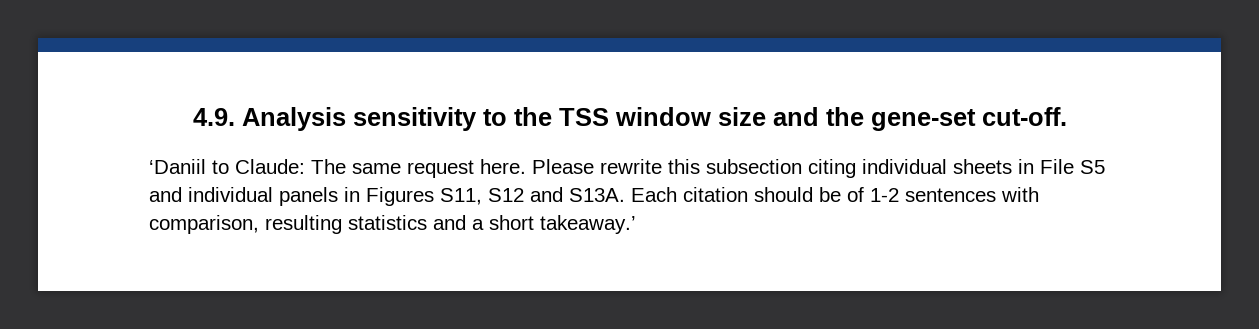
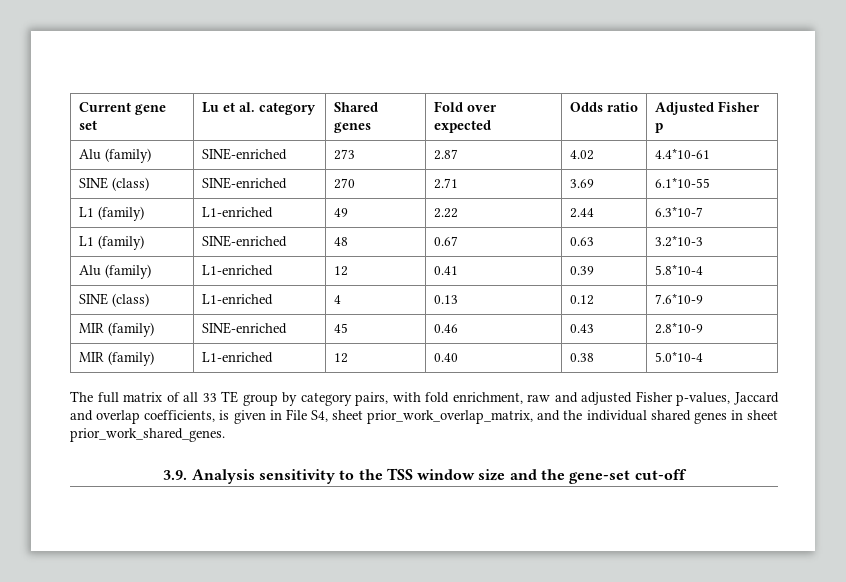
- 4.9. Analysis sensitivity to the TSS window size and the gene-set cut-off.
- ‘Daniil to Claude: The same request here. Please rewrite this subsection citing individual sheets in File S5 and individual panels in Figures S11, S12 and S13A. Each citation should be of 1-2 sentences with comparison, resulting statistics and a short takeaway.’
+ Current gene set | Lu et al. category | Shared genes | Fold over expected | Odds ratio | Adjusted Fisher p
+ Alu (family) | SINE-enriched | 273 | 2.87 | 4.02 | 4.4*10-61
+ SINE (class) | SINE-enriched | 270 | 2.71 | 3.69 | 6.1*10-55
+ L1 (family) | L1-enriched | 49 | 2.22 | 2.44 | 6.3*10-7
+ L1 (family) | SINE-enriched | 48 | 0.67 | 0.63 | 3.2*10-3
+ Alu (family) | L1-enriched | 12 | 0.41 | 0.39 | 5.8*10-4
+ SINE (class) | L1-enriched | 4 | 0.13 | 0.12 | 7.6*10-9
+ MIR (family) | SINE-enriched | 45 | 0.46 | 0.43 | 2.8*10-9
+ MIR (family) | L1-enriched | 12 | 0.40 | 0.38 | 5.0*10-4
+ The full matrix of all 33 TE group by category pairs, with fold enrichment, raw and adjusted Fisher p-values, Jaccard and overlap coefficients, is given in File S4, sheet prior_work_overlap_matrix, and the individual shared genes in sheet prior_work_shared_genes.
+ 3.9. Analysis sensitivity to the TSS window size and the gene-set cut-off

